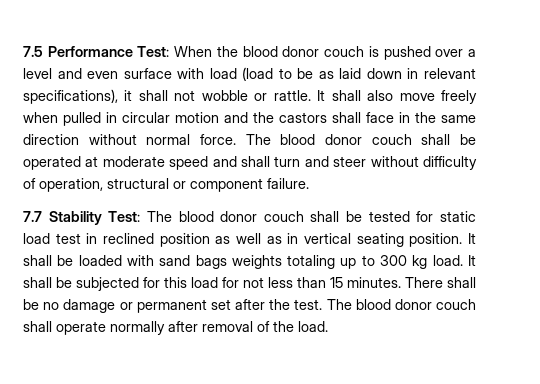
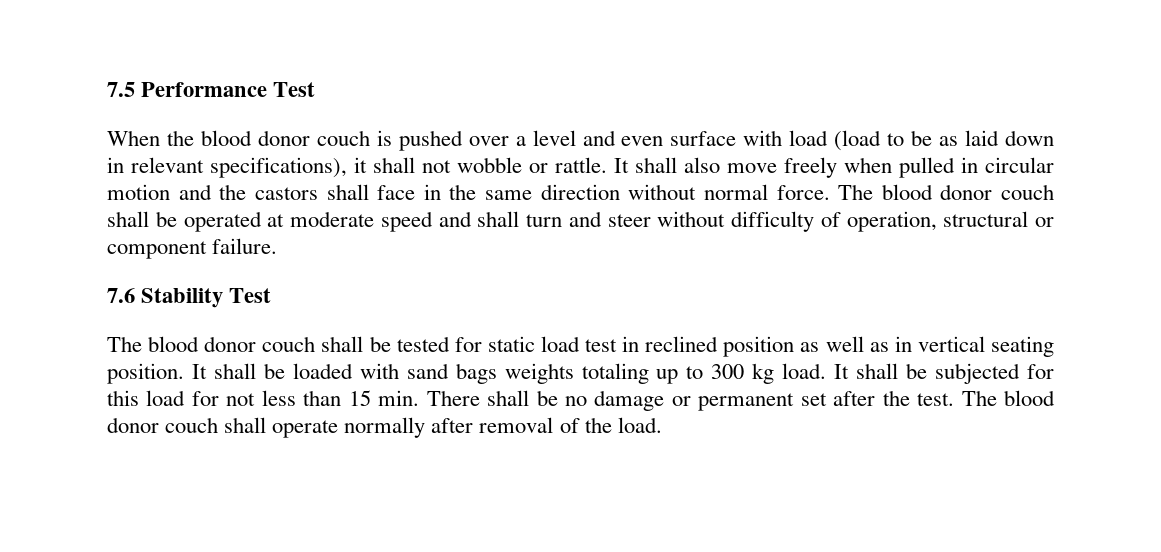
- 7.5 Performance Test: When the blood donor couch is pushed over a level and even surface with load (load to be as laid down in relevant specifications), it shall not wobble or rattle.
+ 7.5 Performance Test
+ When the blood donor couch is pushed over a level and even surface with load (load to be as laid down in relevant specifications), it shall not wobble or rattle.
- 7.7 Stability Test: The blood donor couch shall be tested for static load test in reclined position as well as in vertical seating position.
+ 7.6 Stability Test
+ The blood donor couch shall be tested for static load test in reclined position as well as in vertical seating position.
- It shall be subjected for this load for not less than 15 minutes. There shall be no damage or permanent set after the test.
+ It shall be subjected for this load for not less than 15 min. There shall be no damage or permanent set after the test.

